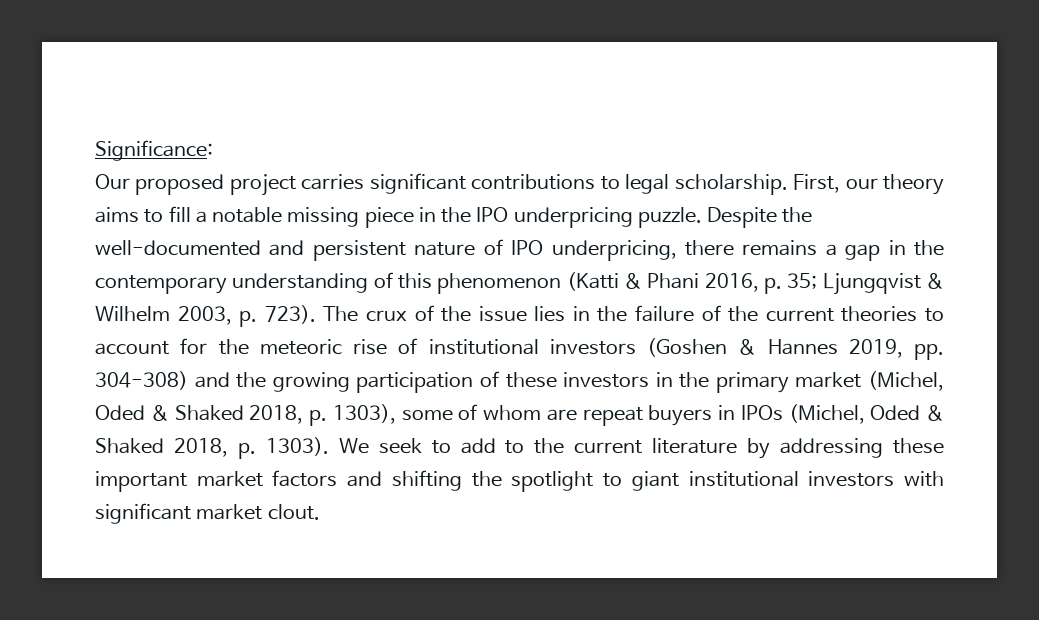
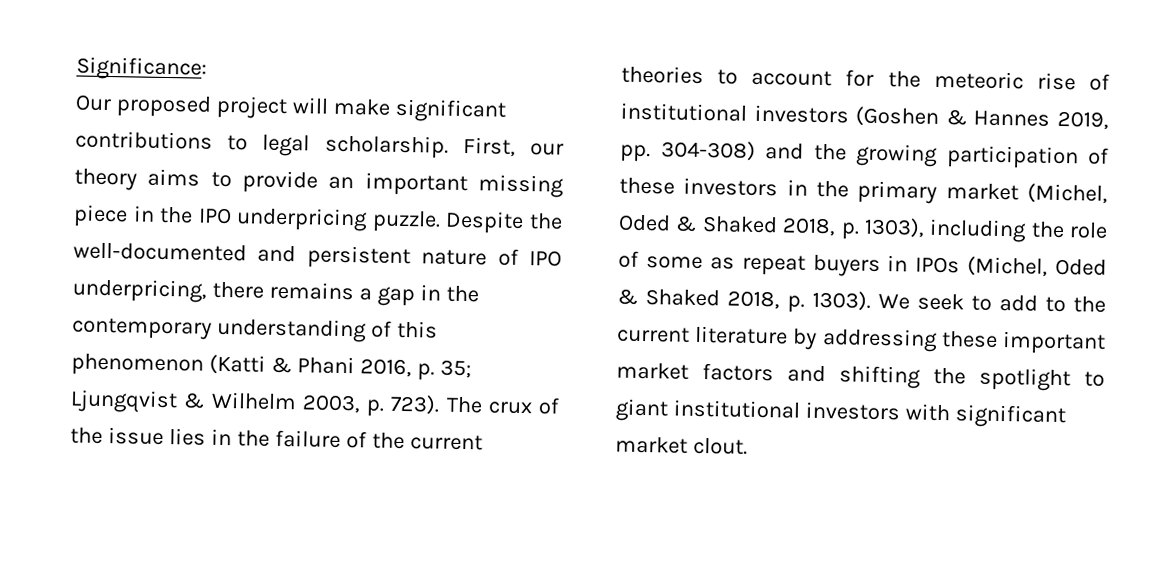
- Our proposed project carries significant contributions to legal scholarship.
+ Our proposed project will make significant contributions to legal scholarship.
- First, our theory aims to fill a notable missing piece in the IPO underpricing puzzle.
+ First, our theory aims to provide an important missing piece in the IPO underpricing puzzle.
- The crux of the issue lies in the failure of the current theories to account for the meteoric rise of institutional investors (Goshen & Hannes 2019, pp. 304-308) and the growing participation of these investors in the primary market (Michel, Oded & Shaked 2018, p. 1303), some of whom are repeat buyers in IPOs (Michel, Oded & Shaked 2018, p. 1303).
+ The crux of the issue lies in the failure of the current theories to account for the meteoric rise of institutional investors (Goshen & Hannes 2019, pp. 304-308) and the growing participation of these investors in the primary market (Michel, Oded & Shaked 2018, p. 1303), including the role of some as repeat buyers in IPOs (Michel, Oded & Shaked 2018, p. 1303).

